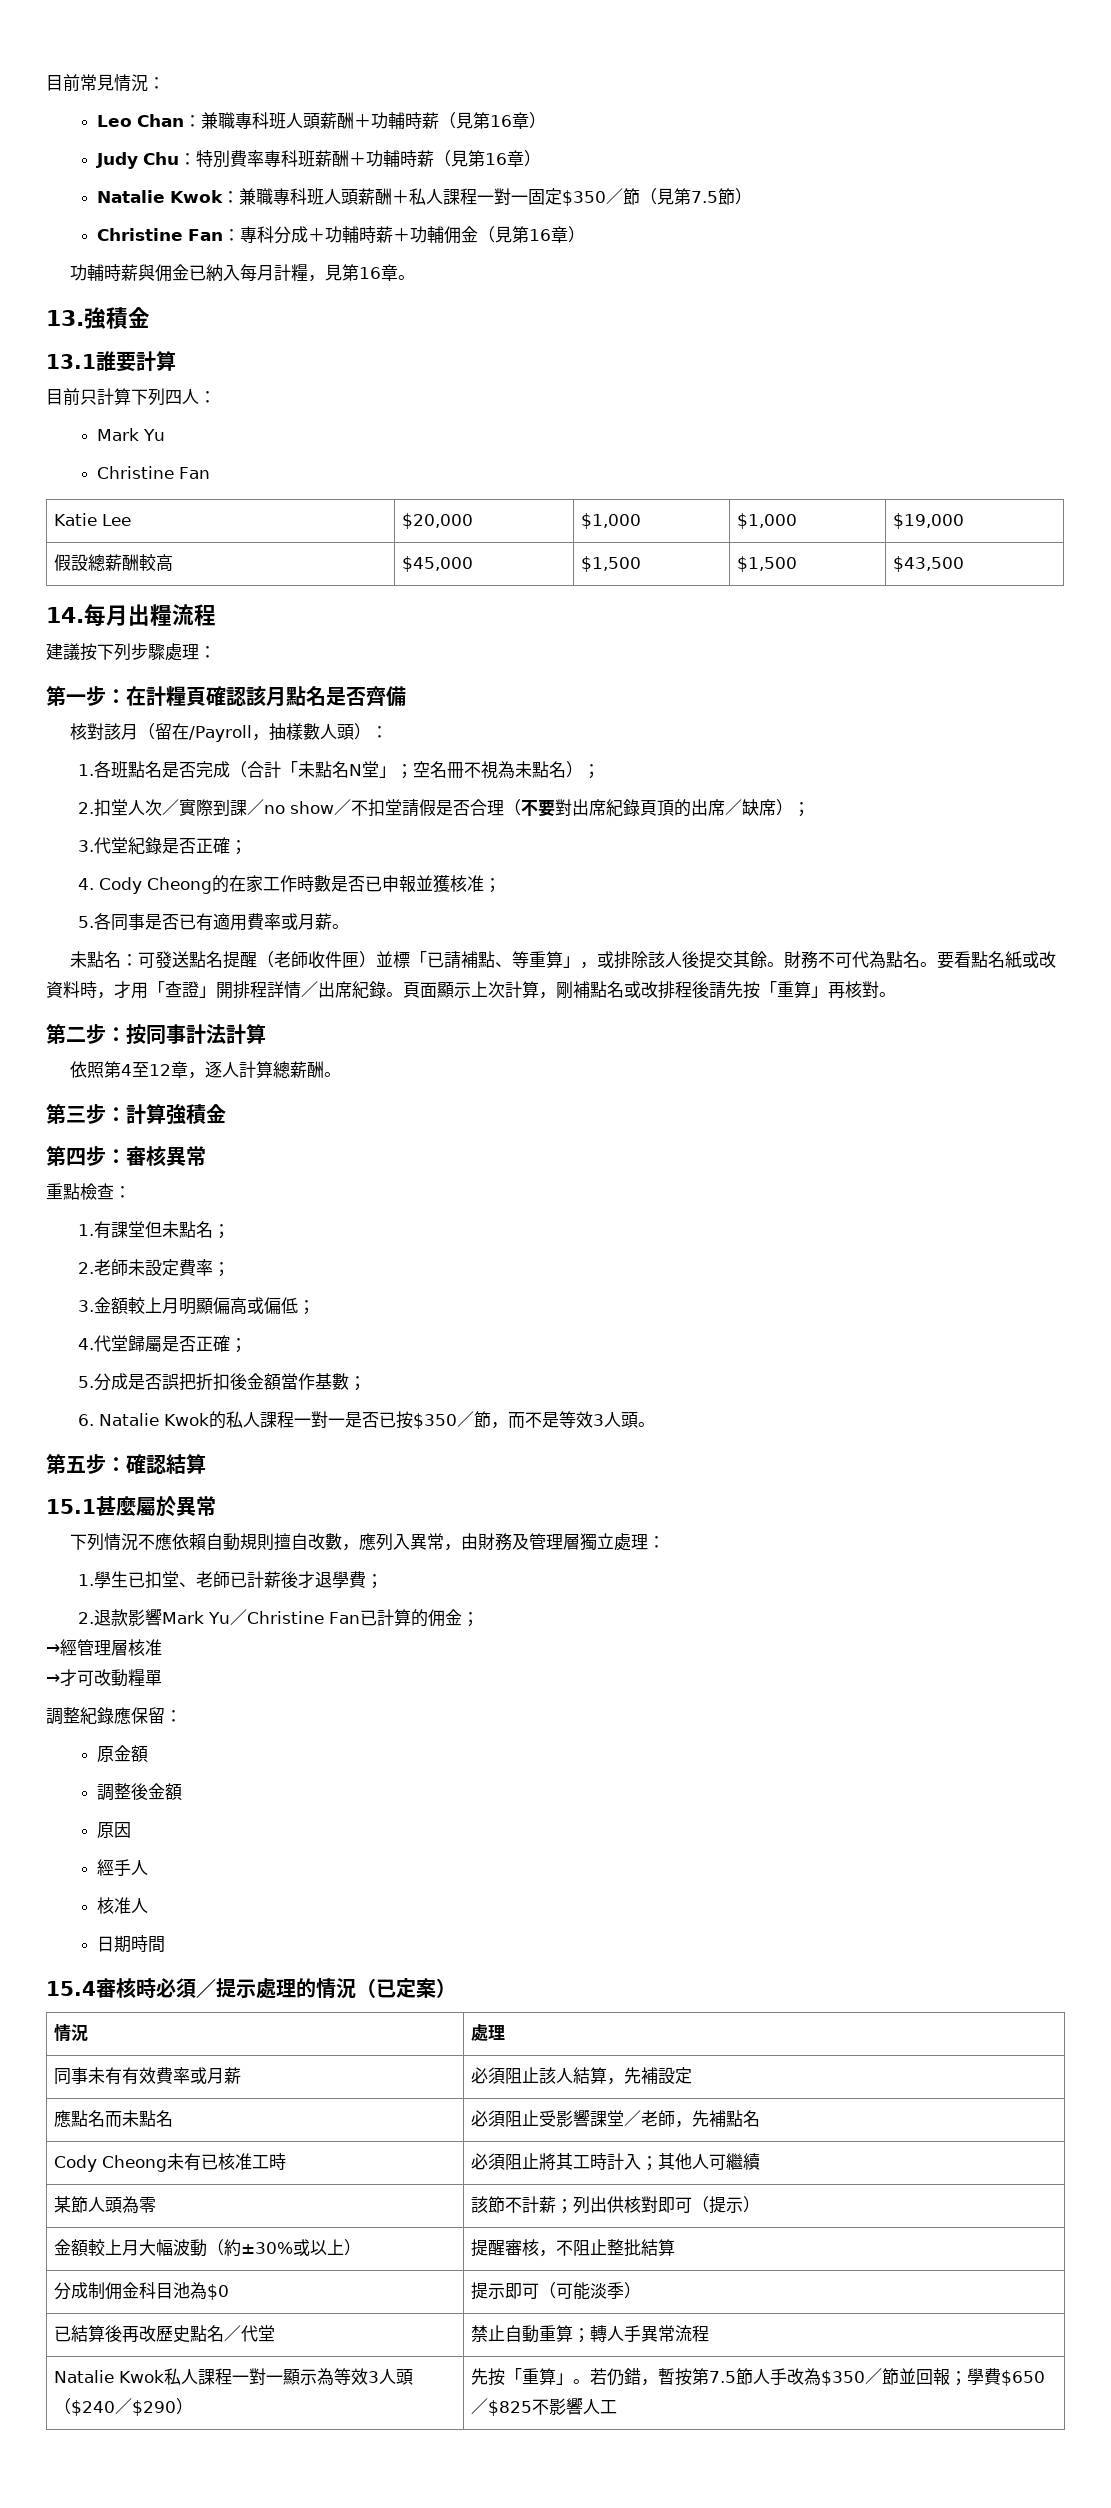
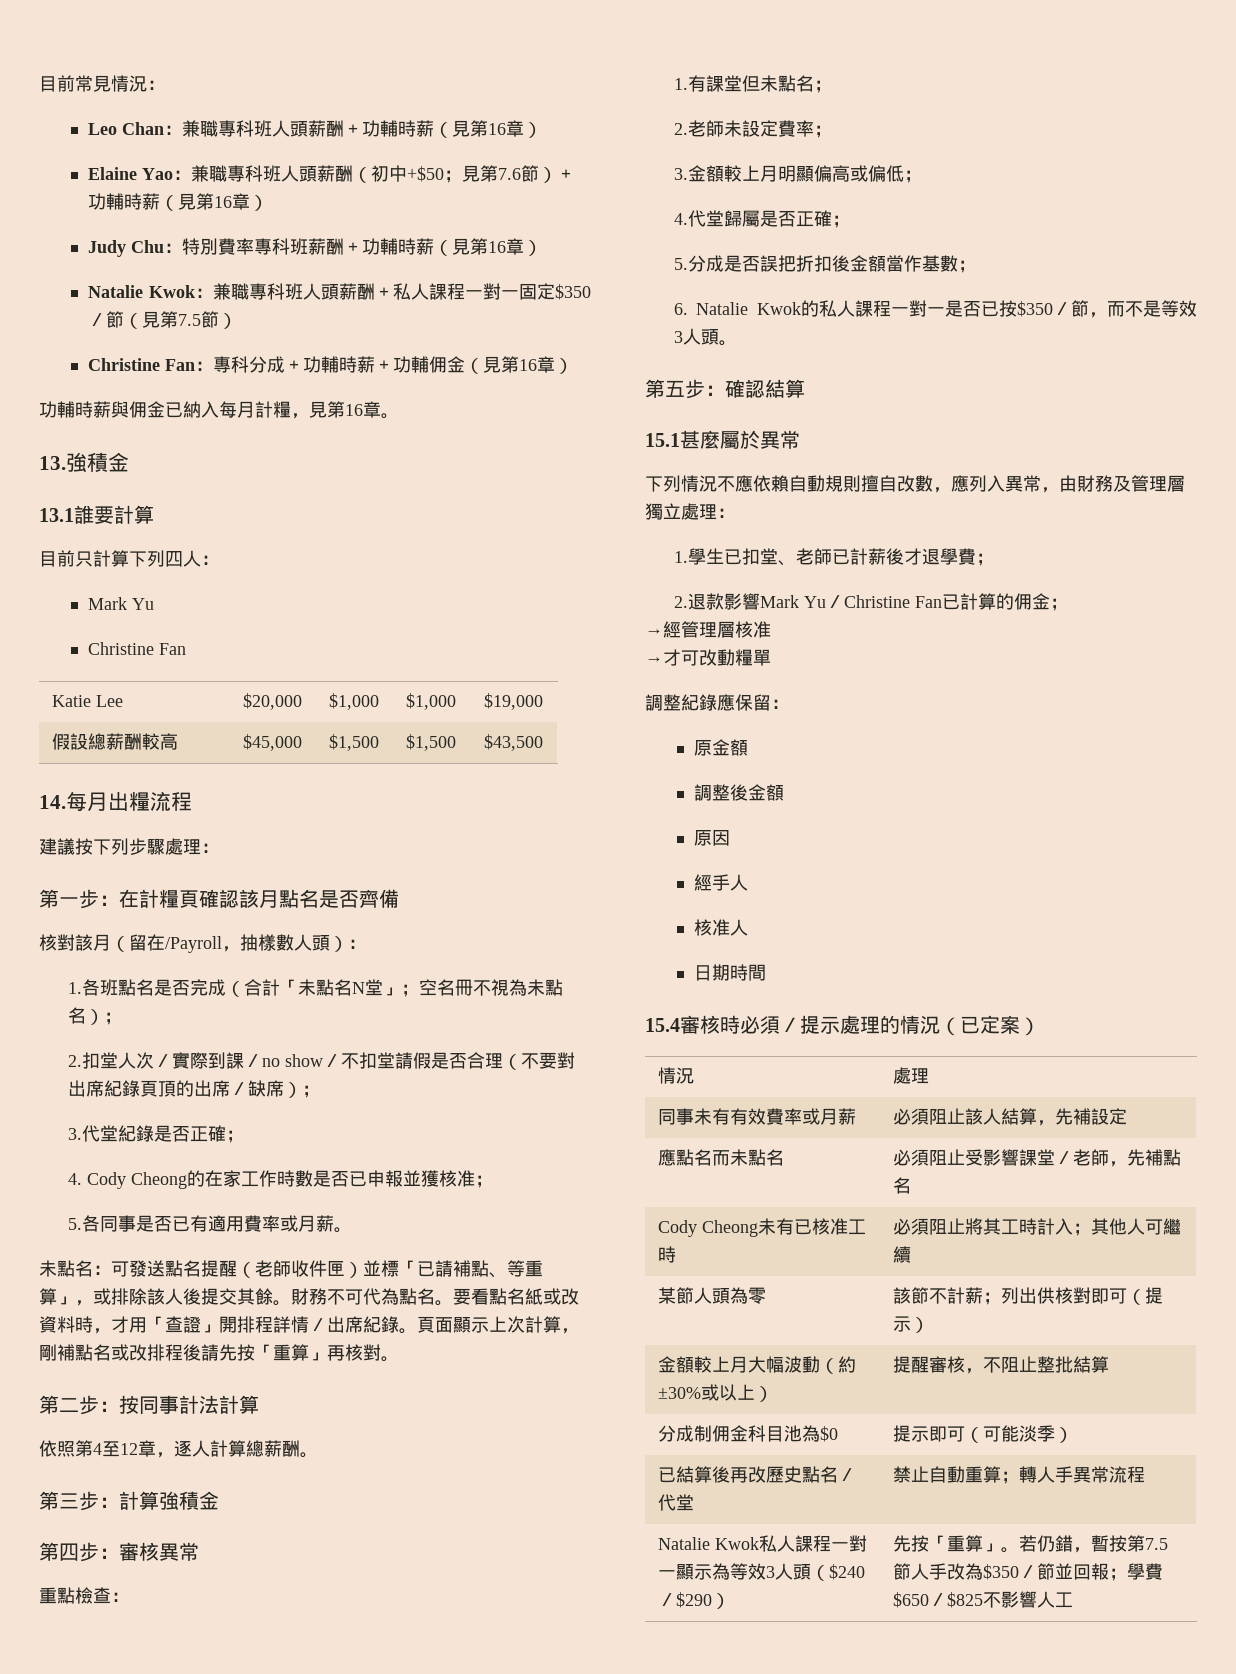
+ Elaine Yao：兼職專科班人頭薪酬（初中+$50；見第7.6節）＋功輔時薪（見第16章）

